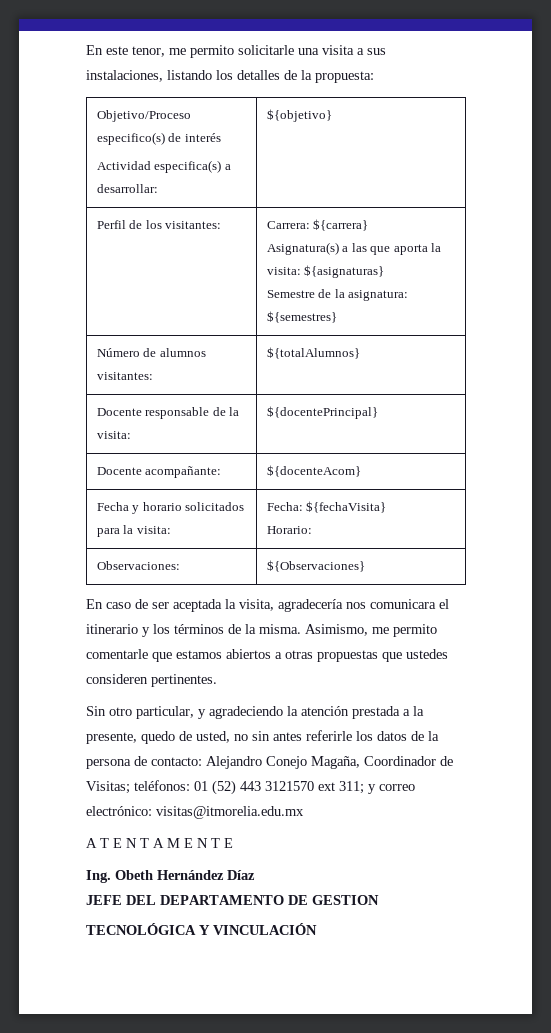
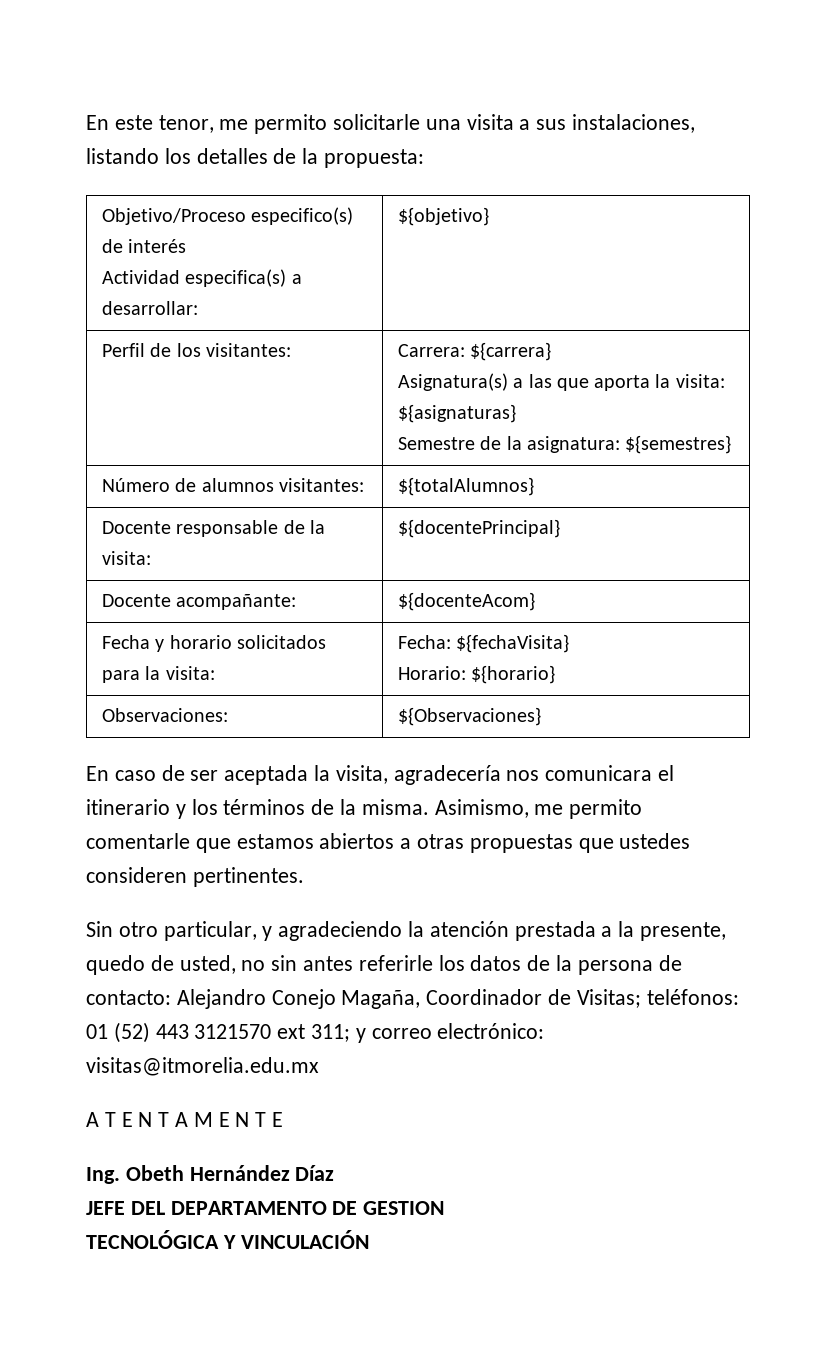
  Fecha y horario solicitados para la visita: | Fecha: ${fechaVisita}
- Horario:
+ Horario: ${horario}

